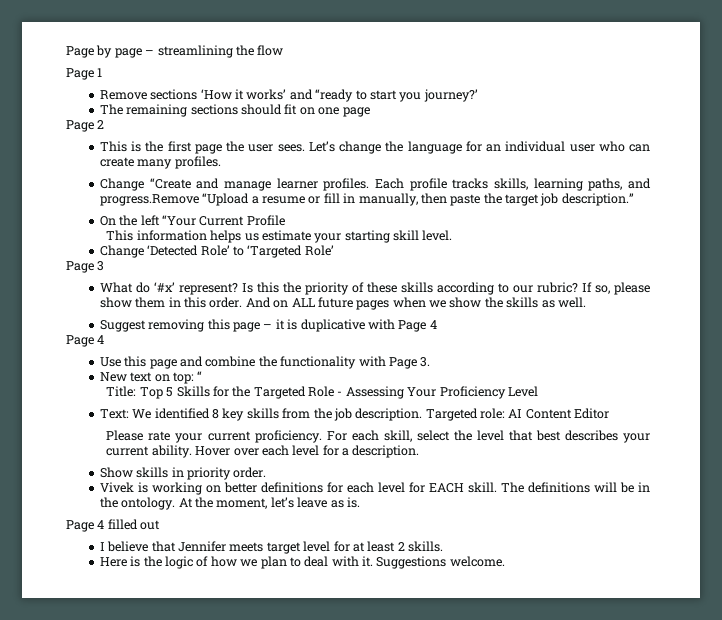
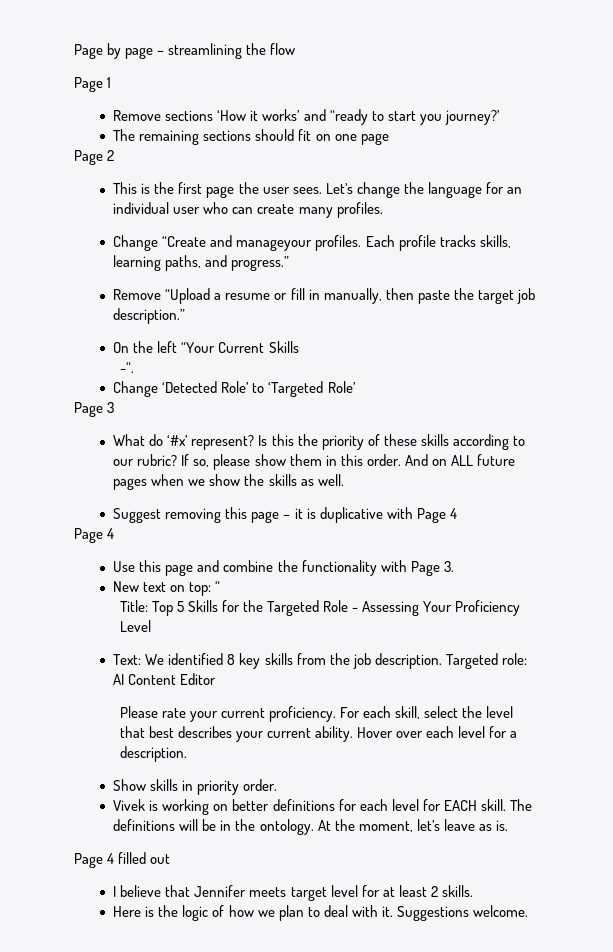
- Change “Create and manage learner profiles.
+ Change “Create and manageyour profiles.
- Each profile tracks skills, learning paths, and progress.Remove “Upload a resume or fill in manually, then paste the target job description.”
+ Each profile tracks skills, learning paths, and progress.”
+ Remove “Upload a resume or fill in manually, then paste the target job description.”
- On the left “Your Current Profile
- This information helps us estimate your starting skill level.
+ On the left “Your Current Skills
+ -“.

